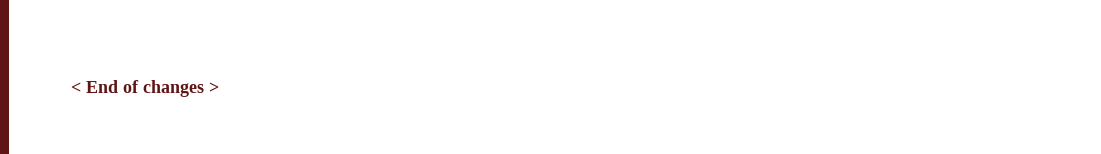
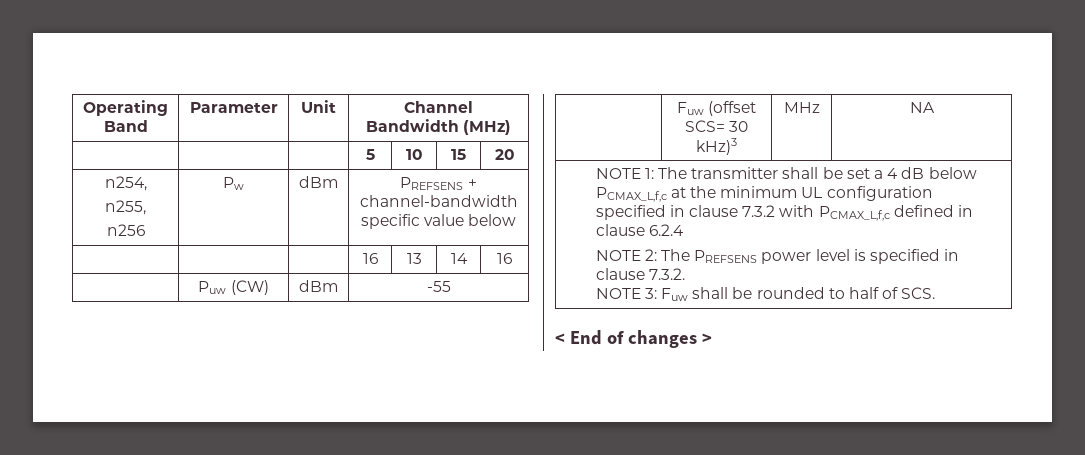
+ Operating Band | Parameter | Unit | Channel Bandwidth (MHz)
+ | | | 5 | 10 | 15 | 20
+ n254,
+ n255,
+ n256 | Pw | dBm | PREFSENS + channel-bandwidth specific value below
+ | | | 16 | 13 | 14 | 16
+ | Puw (CW) | dBm | -55
+ | Fuw (offset SCS= 30 kHz)3 | MHz | NA
+ NOTE 1: The transmitter shall be set a 4 dB below PCMAX_L,f,c at the minimum UL configuration specified in clause 7.3.2 with PCMAX_L,f,c defined in clause 6.2.4
+ NOTE 2: The PREFSENS power level is specified in clause 7.3.2.
+ NOTE 3: Fuw shall be rounded to half of SCS.

